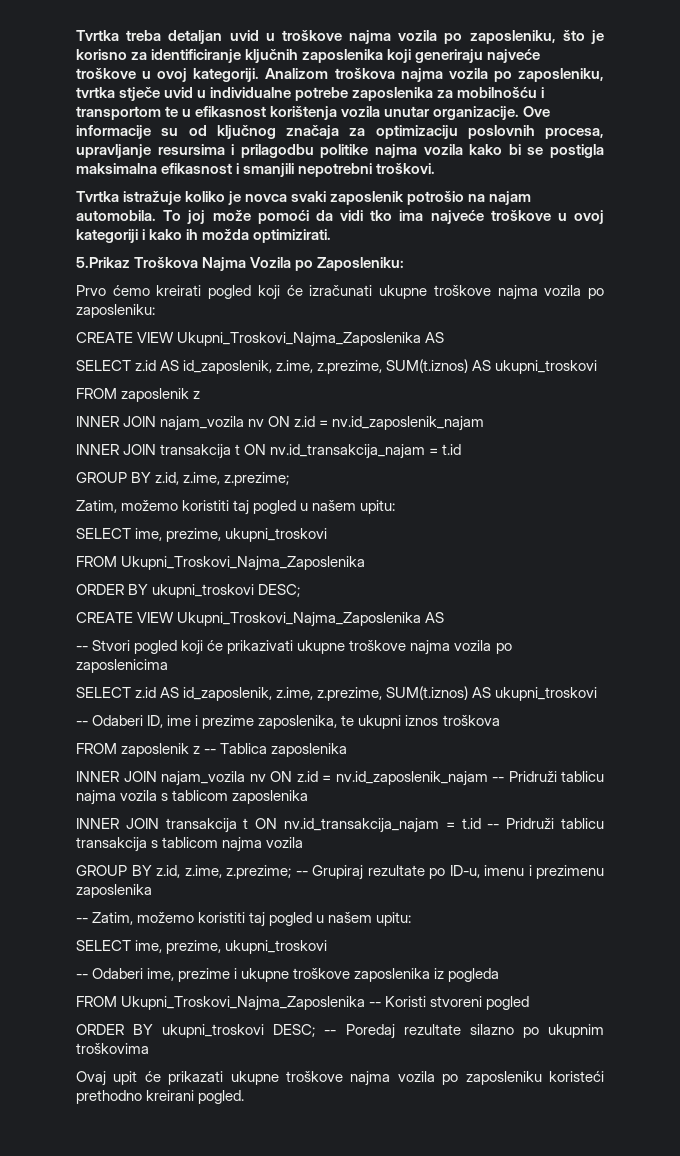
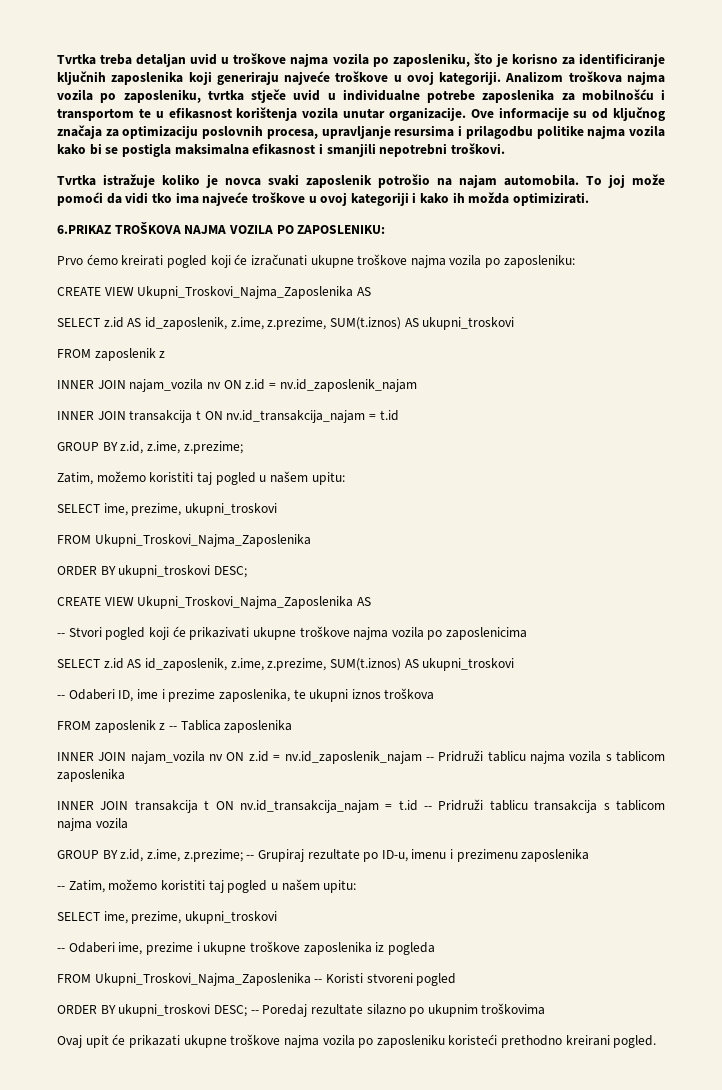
- 5.Prikaz Troškova Najma Vozila po Zaposleniku:
+ 6.PRIKAZ TROŠKOVA NAJMA VOZILA PO ZAPOSLENIKU:

